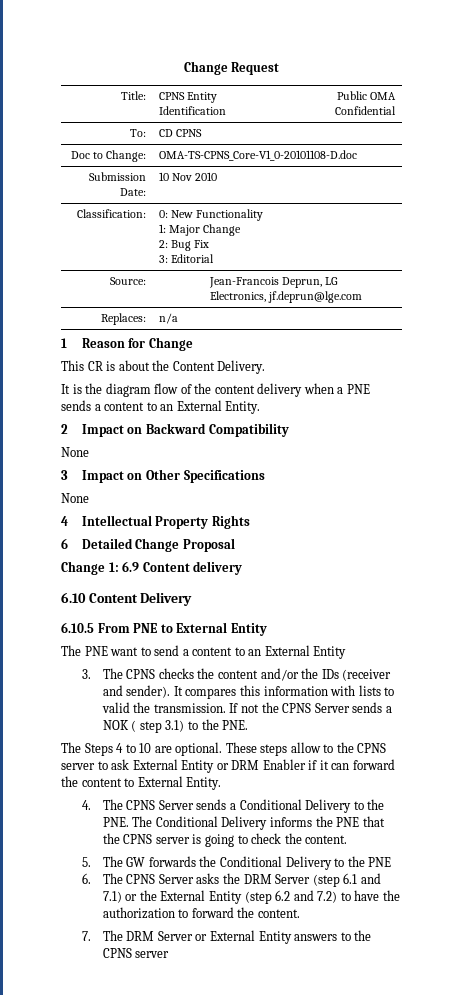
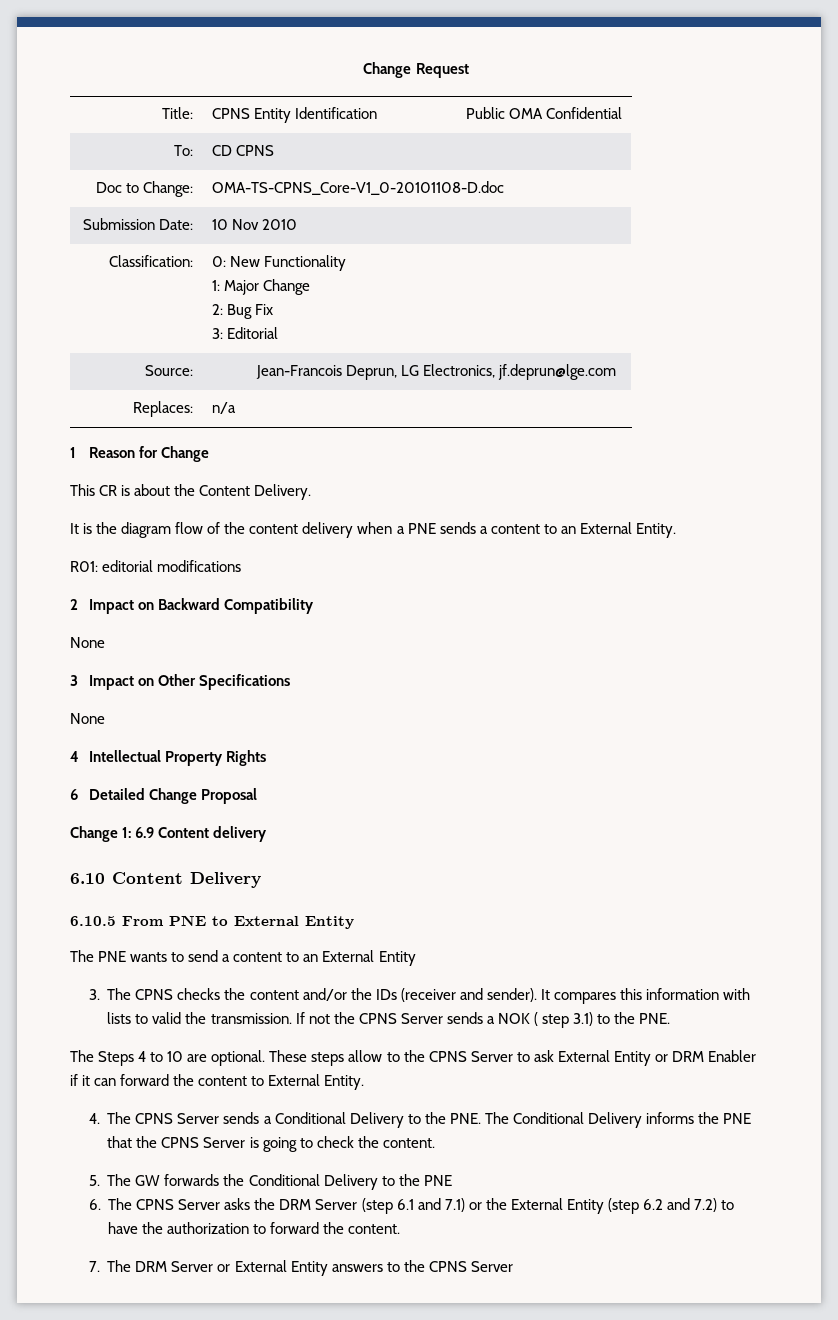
+ R01: editorial modifications
- The PNE want to send a content to an External Entity
+ The PNE wants to send a content to an External Entity
- These steps allow to the CPNS server to ask External Entity or DRM Enabler if it can forward the content to External Entity.
+ These steps allow to the CPNS Server to ask External Entity or DRM Enabler if it can forward the content to External Entity.
- 4. The CPNS Server sends a Conditional Delivery to the PNE. The Conditional Delivery informs the PNE that the CPNS server is going to check the content.
+ 4. The CPNS Server sends a Conditional Delivery to the PNE. The Conditional Delivery informs the PNE that the CPNS Server is going to check the content.
- 7. The DRM Server or External Entity answers to the CPNS server
+ 7. The DRM Server or External Entity answers to the CPNS Server

